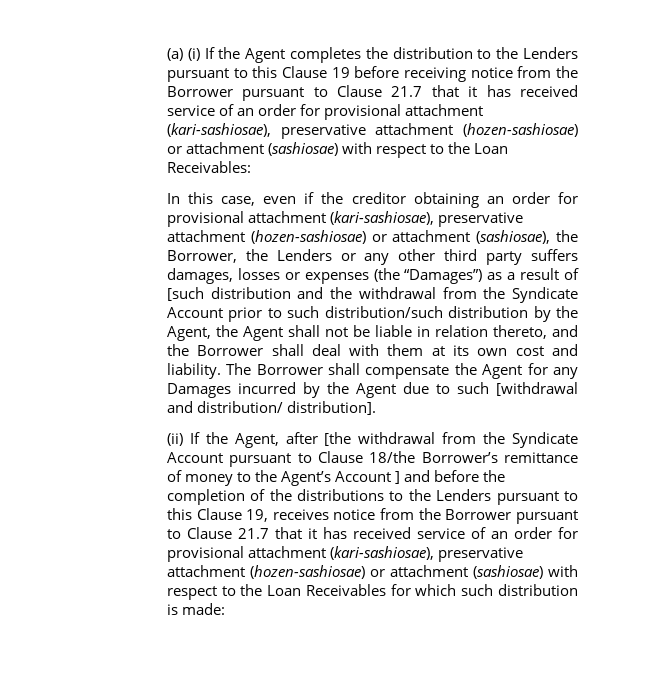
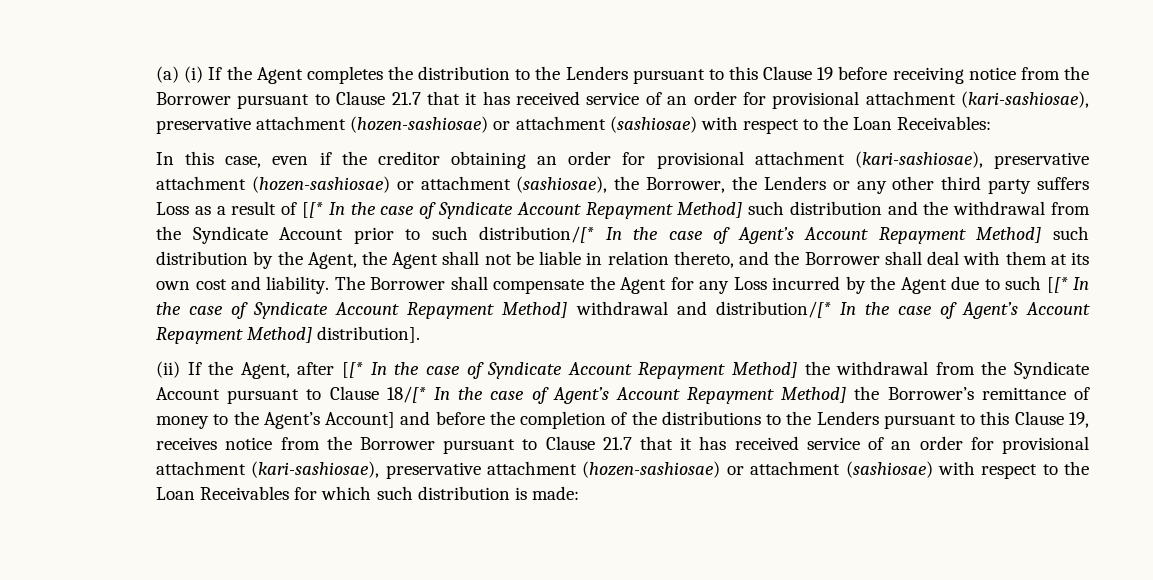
- In this case, even if the creditor obtaining an order for provisional attachment (kari-sashiosae), preservative attachment (hozen-sashiosae) or attachment (sashiosae), the Borrower, the Lenders or any other third party suffers damages, losses or expenses (the “Damages”) as a result of [such distribution and the withdrawal from the Syndicate Account prior to such distribution/such distribution by the Agent, the Agent shall not be liable in relation thereto, and the Borrower shall deal with them at its own cost and liability.
+ In this case, even if the creditor obtaining an order for provisional attachment (kari-sashiosae), preservative attachment (hozen-sashiosae) or attachment (sashiosae), the Borrower, the Lenders or any other third party suffers Loss as a result of [[* In the case of Syndicate Account Repayment Method] such distribution and the withdrawal from the Syndicate Account prior to such distribution/[* In the case of Agent’s Account Repayment Method] such distribution by the Agent, the Agent shall not be liable in relation thereto, and the Borrower shall deal with them at its own cost and liability.
- The Borrower shall compensate the Agent for any Damages incurred by the Agent due to such [withdrawal and distribution/ distribution].
+ The Borrower shall compensate the Agent for any Loss incurred by the Agent due to such [[* In the case of Syndicate Account Repayment Method] withdrawal and distribution/[* In the case of Agent’s Account Repayment Method] distribution].
- (ii) If the Agent, after [the withdrawal from the Syndicate Account pursuant to Clause 18/the Borrower’s remittance of money to the Agent’s Account ] and before the completion of the distributions to the Lenders pursuant to this Clause 19, receives notice from the Borrower pursuant to Clause 21.7 that it has received service of an order for provisional attachment (kari-sashiosae), preservative attachment (hozen-sashiosae) or attachment (sashiosae) with respect to the Loan Receivables for which such distribution is made:
+ (ii) If the Agent, after [[* In the case of Syndicate Account Repayment Method] the withdrawal from the Syndicate Account pursuant to Clause 18/[* In the case of Agent’s Account Repayment Method] the Borrower’s remittance of money to the Agent’s Account] and before the completion of the distributions to the Lenders pursuant to this Clause 19, receives notice from the Borrower pursuant to Clause 21.7 that it has received service of an order for provisional attachment (kari-sashiosae), preservative attachment (hozen-sashiosae) or attachment (sashiosae) with respect to the Loan Receivables for which such distribution is made:

